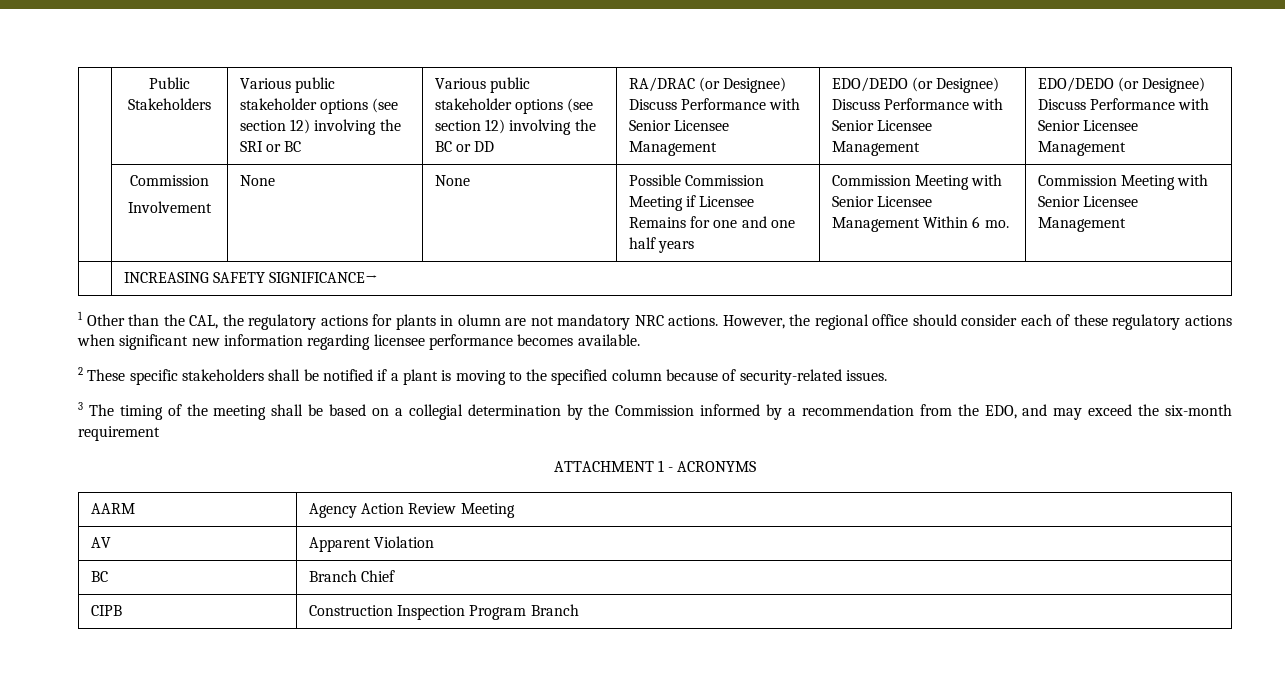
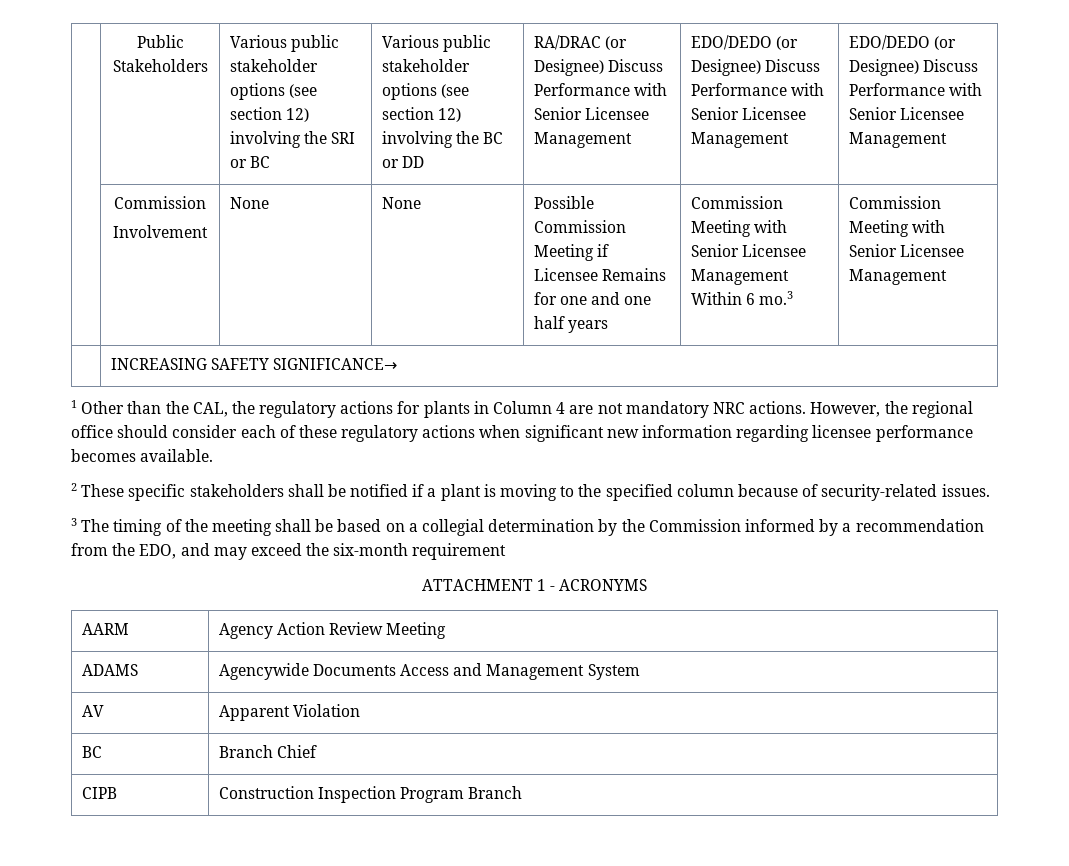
  EDO/DEDO (or Designee) Discuss Performance with Senior Licensee Management | EDO/DEDO (or Designee) Discuss Performance with Senior Licensee Management
  | Commission
- Involvement | None | None | Possible Commission Meeting if Licensee Remains for one and one half years | Commission Meeting with Senior Licensee Management Within 6 mo. | Commission Meeting with Senior Licensee Management
+ Involvement | None | None | Possible Commission Meeting if Licensee Remains for one and one half years | Commission Meeting with Senior Licensee Management Within 6 mo.3 | Commission Meeting with Senior Licensee Management
- 1 Other than the CAL, the regulatory actions for plants in olumn are not mandatory NRC actions.
+ 1 Other than the CAL, the regulatory actions for plants in Column 4 are not mandatory NRC actions.
+ ADAMS | Agencywide Documents Access and Management System

